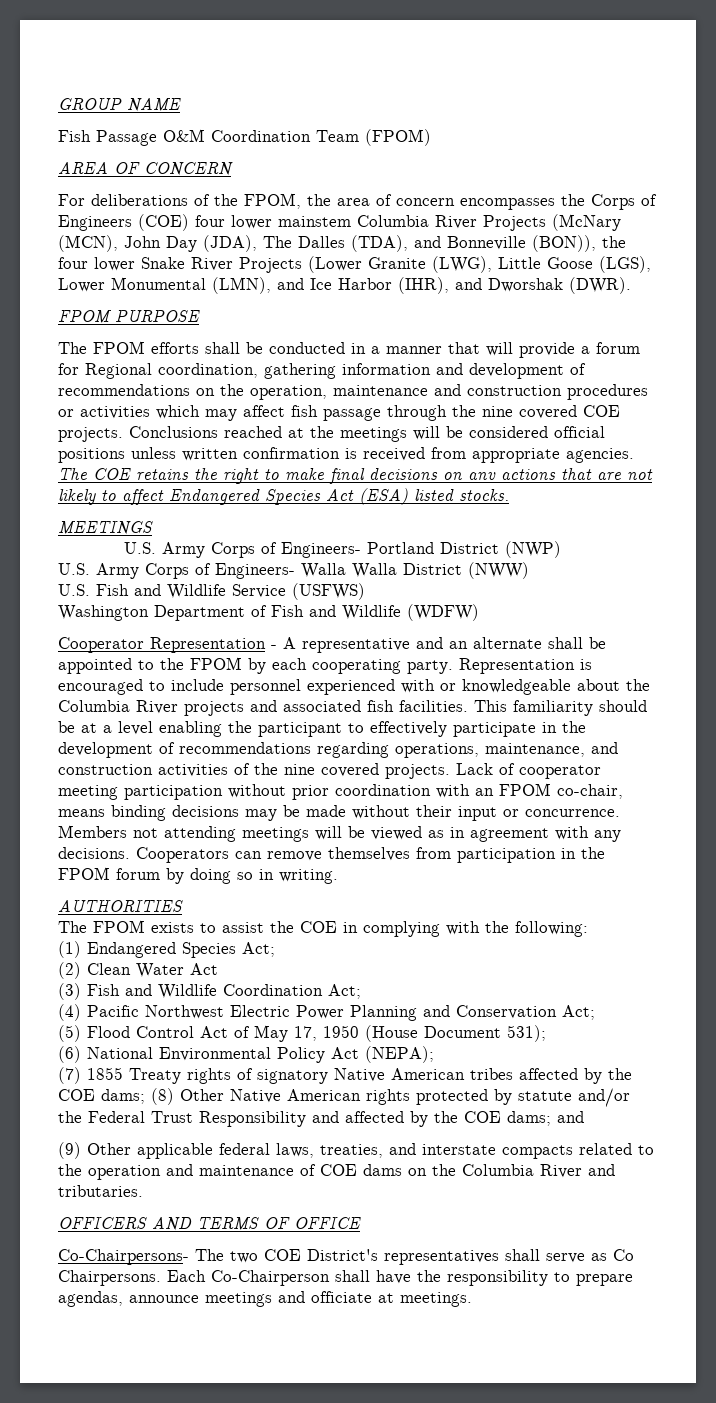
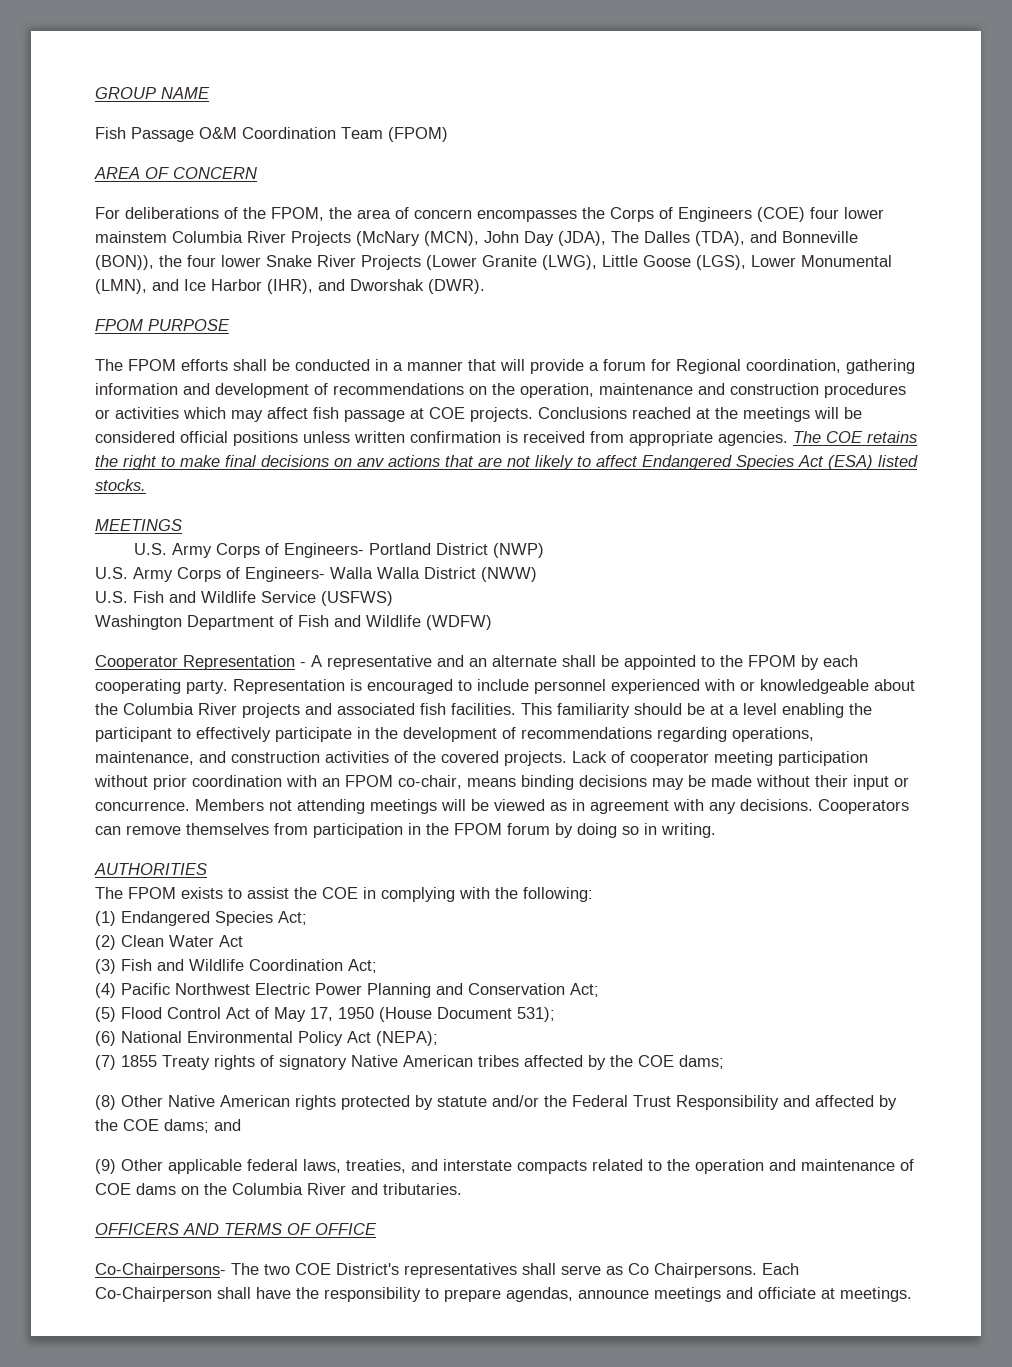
- The FPOM efforts shall be conducted in a manner that will provide a forum for Regional coordination, gathering information and development of recommendations on the operation, maintenance and construction procedures or activities which may affect fish passage through the nine covered COE projects.
+ The FPOM efforts shall be conducted in a manner that will provide a forum for Regional coordination, gathering information and development of recommendations on the operation, maintenance and construction procedures or activities which may affect fish passage at COE projects.
- This familiarity should be at a level enabling the participant to effectively participate in the development of recommendations regarding operations, maintenance, and construction activities of the nine covered projects.
+ This familiarity should be at a level enabling the participant to effectively participate in the development of recommendations regarding operations, maintenance, and construction activities of the covered projects.
- (7) 1855 Treaty rights of signatory Native American tribes affected by the COE dams; (8) Other Native American rights protected by statute and/or the Federal Trust Responsibility and affected by the COE dams; and
+ (7) 1855 Treaty rights of signatory Native American tribes affected by the COE dams;
+ (8) Other Native American rights protected by statute and/or the Federal Trust Responsibility and affected by the COE dams; and

